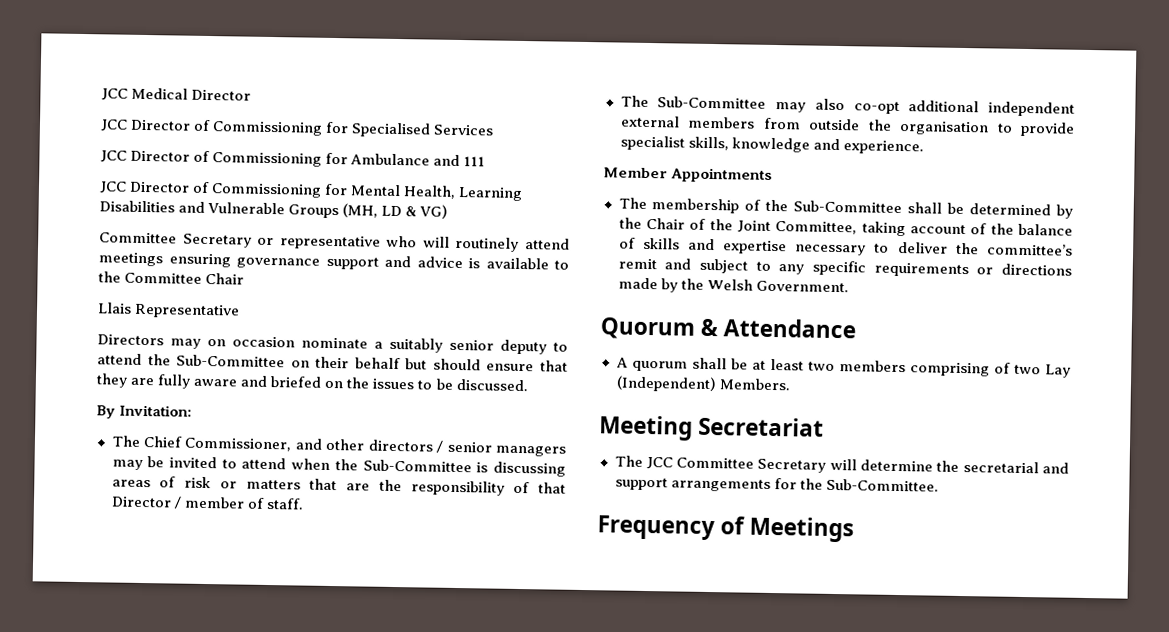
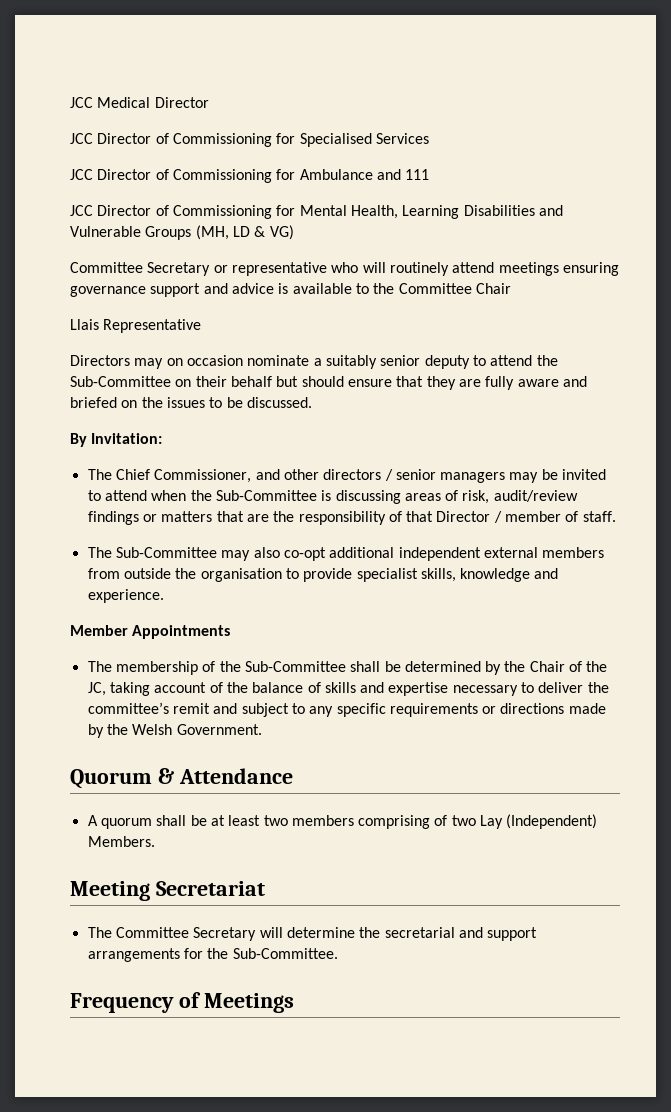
- The Chief Commissioner, and other directors / senior managers may be invited to attend when the Sub-Committee is discussing areas of risk or matters that are the responsibility of that Director / member of staff.
+ The Chief Commissioner, and other directors / senior managers may be invited to attend when the Sub-Committee is discussing areas of risk, audit/review findings or matters that are the responsibility of that Director / member of staff.
- The membership of the Sub-Committee shall be determined by the Chair of the Joint Committee, taking account of the balance of skills and expertise necessary to deliver the committee’s remit and subject to any specific requirements or directions made by the Welsh Government.
+ The membership of the Sub-Committee shall be determined by the Chair of the JC, taking account of the balance of skills and expertise necessary to deliver the committee’s remit and subject to any specific requirements or directions made by the Welsh Government.
- The JCC Committee Secretary will determine the secretarial and support arrangements for the Sub-Committee.
+ The Committee Secretary will determine the secretarial and support arrangements for the Sub-Committee.

